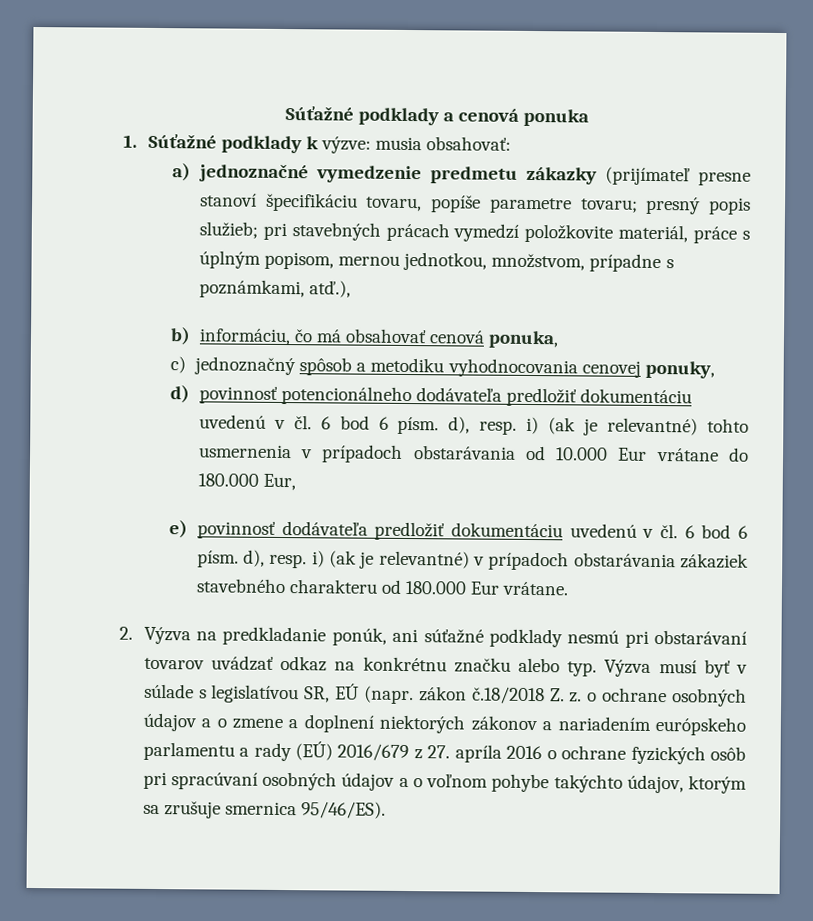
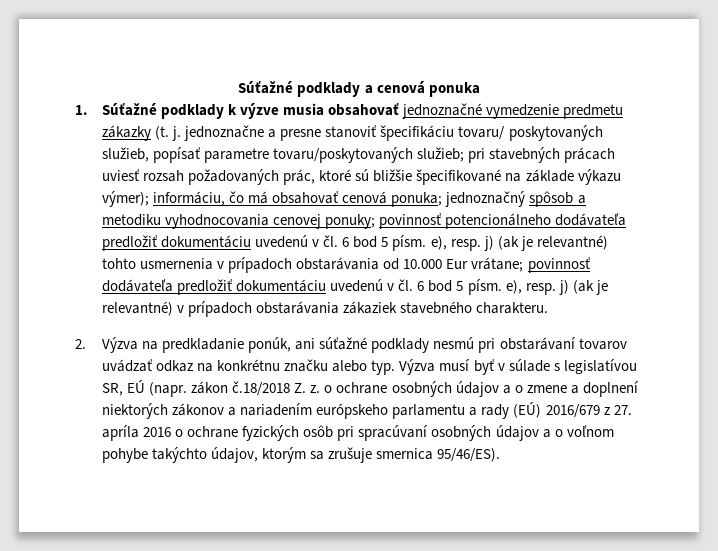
- 1. Súťažné podklady k výzve: musia obsahovať:
- a) jednoznačné vymedzenie predmetu zákazky (prijímateľ presne stanoví špecifikáciu tovaru, popíše parametre tovaru; presný popis služieb; pri stavebných prácach vymedzí položkovite materiál, práce s úplným popisom, mernou jednotkou, množstvom, prípadne s poznámkami, atď.),
- b) informáciu, čo má obsahovať cenová ponuka,
- c) jednoznačný spôsob a metodiku vyhodnocovania cenovej ponuky,
- d) povinnosť potencionálneho dodávateľa predložiť dokumentáciu uvedenú v čl. 6 bod 6 písm. d), resp. i) (ak je relevantné) tohto usmernenia v prípadoch obstarávania od 10.000 Eur vrátane do 180.000 Eur,
- e) povinnosť dodávateľa predložiť dokumentáciu uvedenú v čl. 6 bod 6 písm. d), resp. i) (ak je relevantné) v prípadoch obstarávania zákaziek stavebného charakteru od 180.000 Eur vrátane.
+ 1. Súťažné podklady k výzve musia obsahovať jednoznačné vymedzenie predmetu zákazky (t. j. jednoznačne a presne stanoviť špecifikáciu tovaru/ poskytovaných služieb, popísať parametre tovaru/poskytovaných služieb; pri stavebných prácach uviesť rozsah požadovaných prác, ktoré sú bližšie špecifikované na základe výkazu výmer); informáciu, čo má obsahovať cenová ponuka; jednoznačný spôsob a metodiku vyhodnocovania cenovej ponuky; povinnosť potencionálneho dodávateľa predložiť dokumentáciu uvedenú v čl. 6 bod 5 písm. e), resp. j) (ak je relevantné) tohto usmernenia v prípadoch obstarávania od 10.000 Eur vrátane; povinnosť dodávateľa predložiť dokumentáciu uvedenú v čl. 6 bod 5 písm. e), resp. j) (ak je relevantné) v prípadoch obstarávania zákaziek stavebného charakteru.

